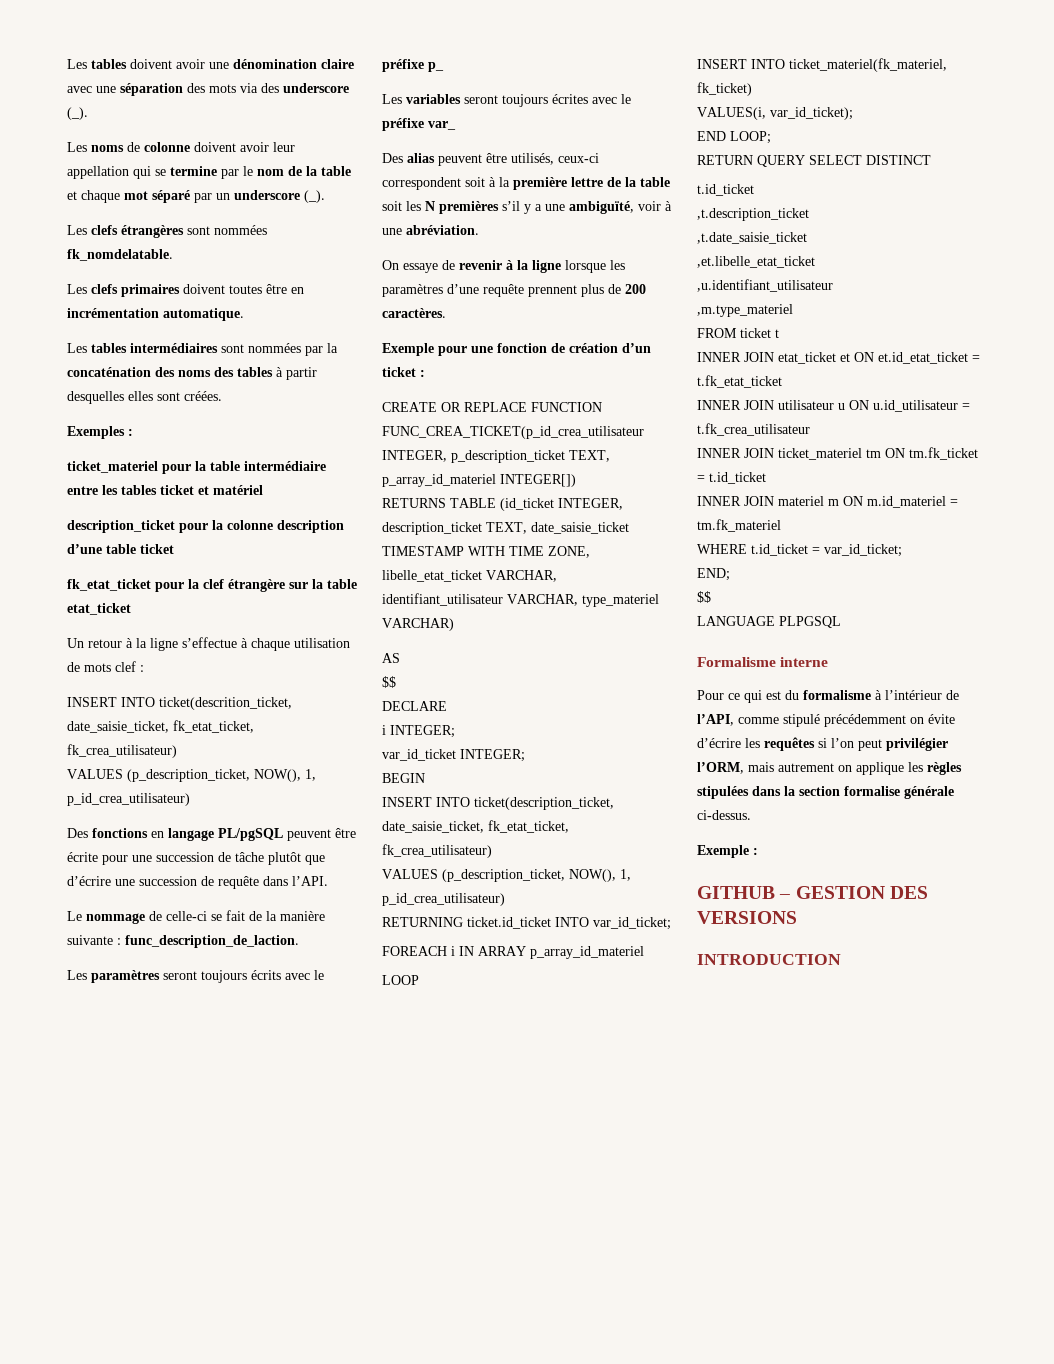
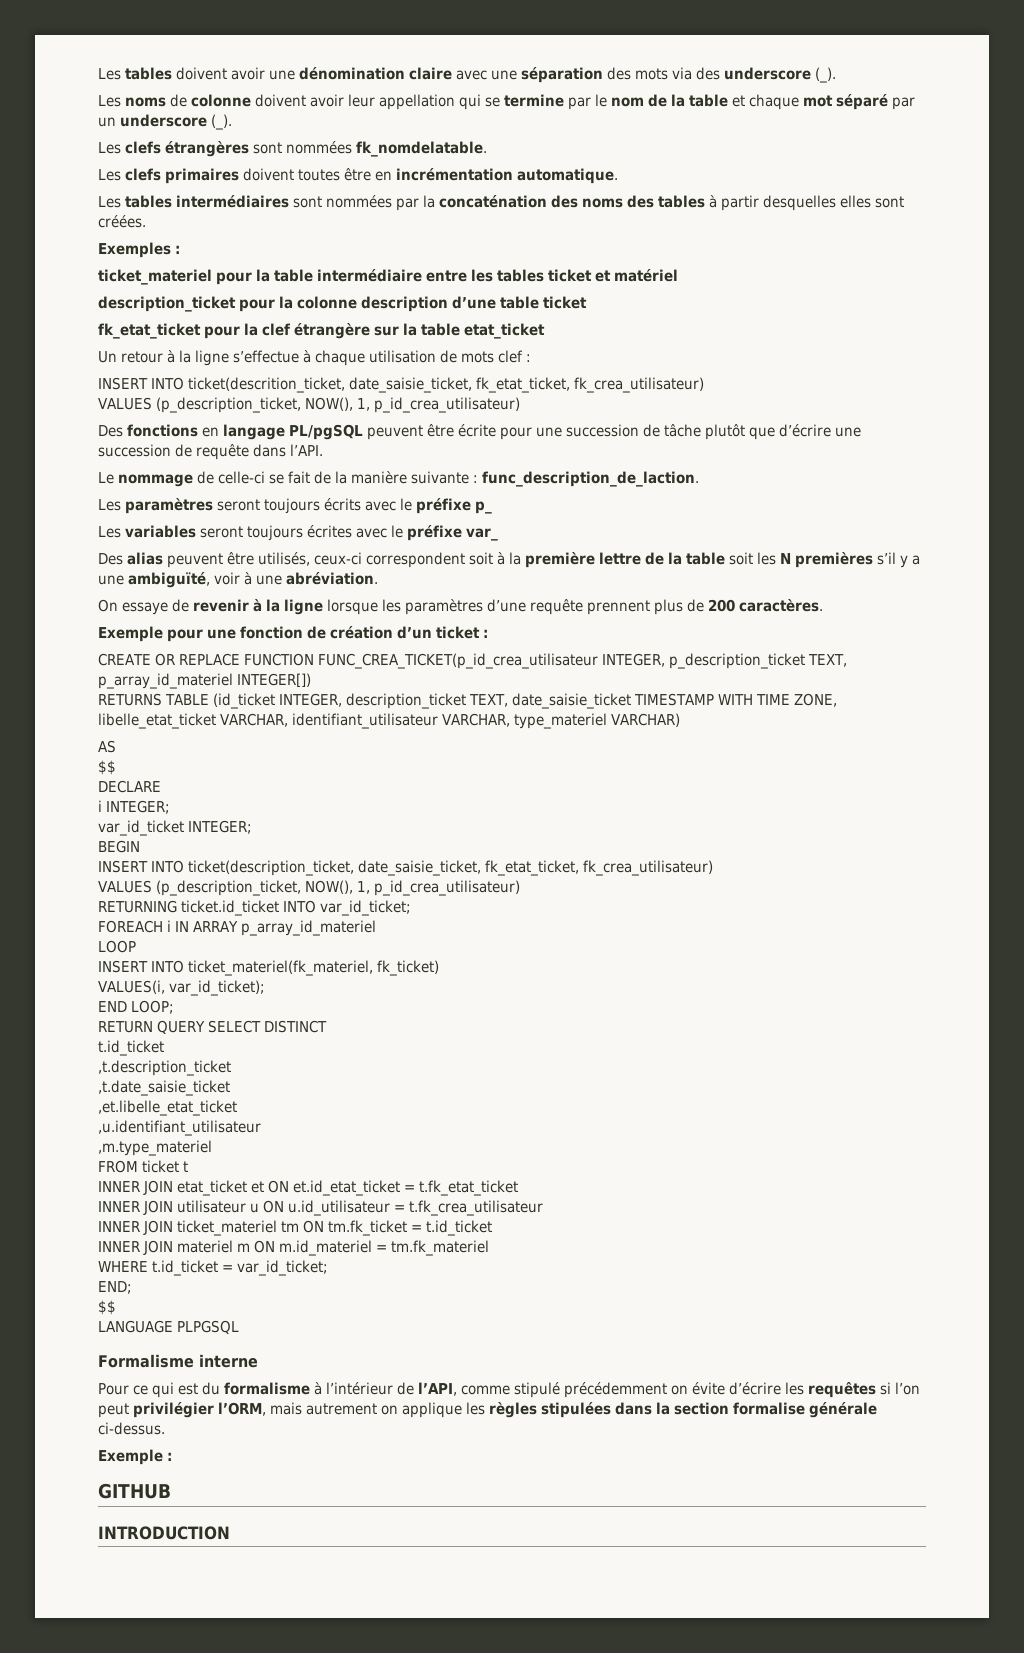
- GITHUB – GESTION DES VERSIONS
+ GITHUB

